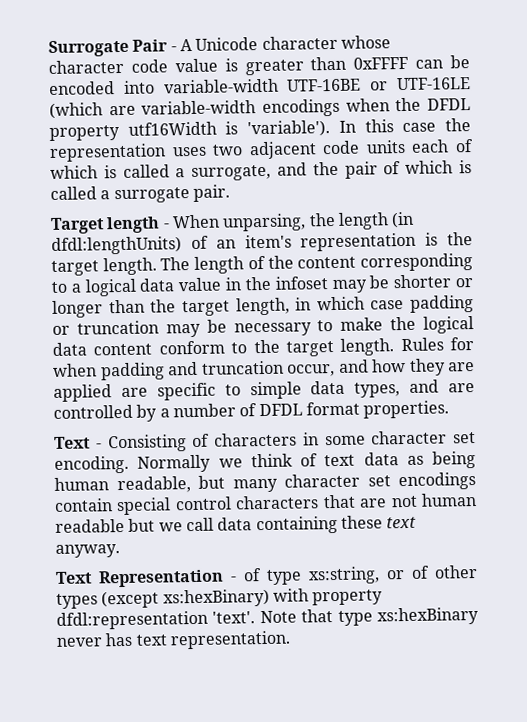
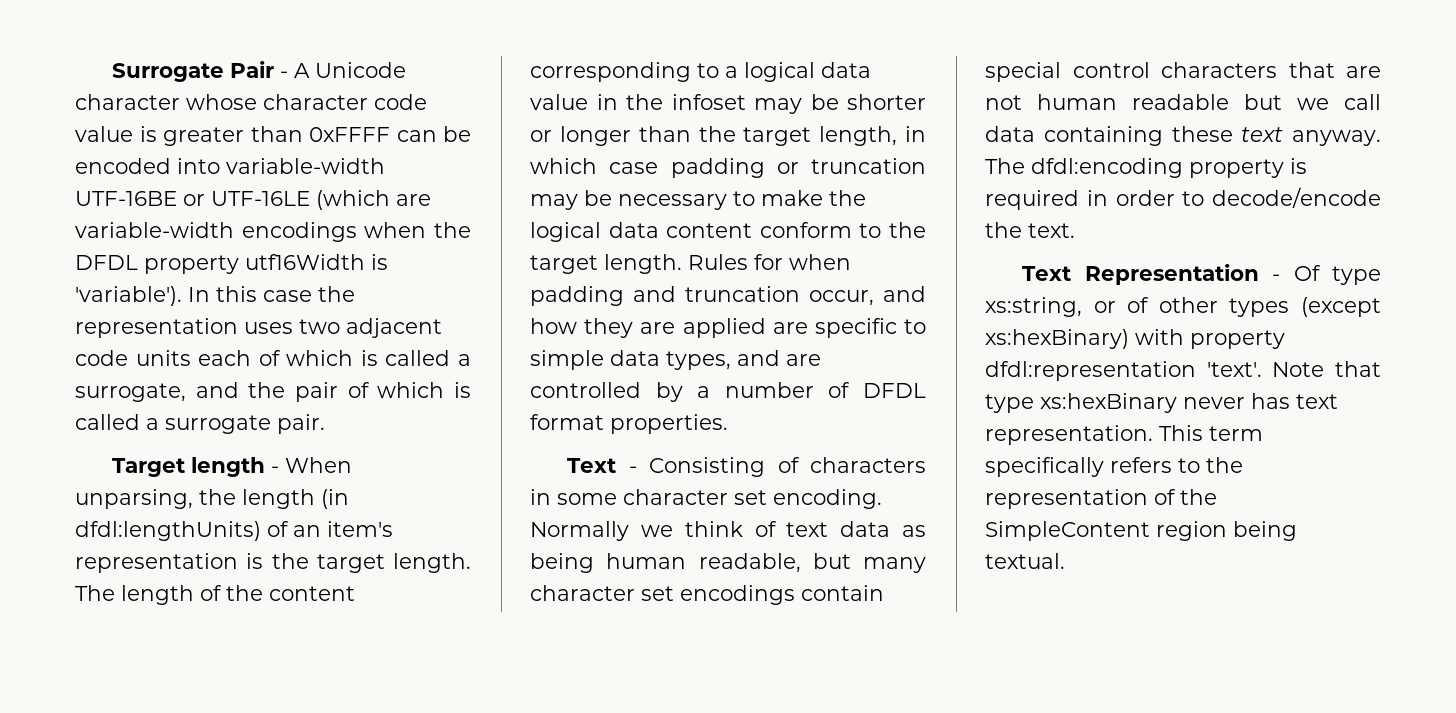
+ The dfdl:encoding property is required in order to decode/encode the text.
- Text Representation - of type xs:string, or of other types (except xs:hexBinary) with property dfdl:representation 'text'.
+ Text Representation - Of type xs:string, or of other types (except xs:hexBinary) with property dfdl:representation 'text'.
+ This term specifically refers to the representation of the SimpleContent region being textual.

